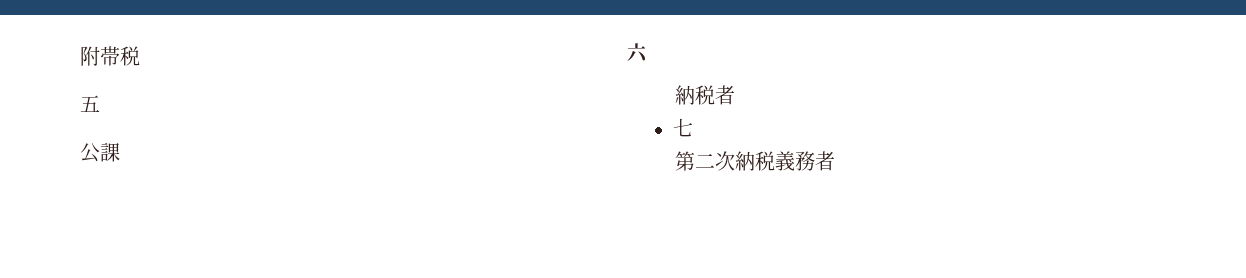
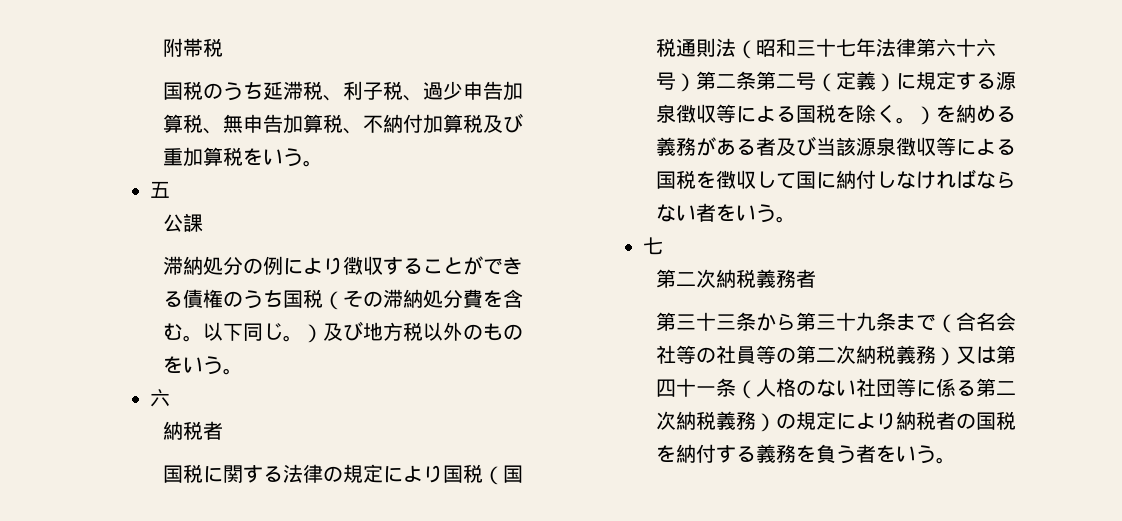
+ 国税のうち延滞税、利子税、過少申告加算税、無申告加算税、不納付加算税及び重加算税をいう。
  五
  公課
+ 滞納処分の例により徴収することができる債権のうち国税（その滞納処分費を含む。以下同じ。）及び地方税以外のものをいう。
  六
  納税者
+ 国税に関する法律の規定により国税（国税通則法（昭和三十七年法律第六十六号）第二条第二号（定義）に規定する源泉徴収等による国税を除く。）を納める義務がある者及び当該源泉徴収等による国税を徴収して国に納付しなければならない者をいう。
+ 第三十三条から第三十九条まで（合名会社等の社員等の第二次納税義務）又は第四十一条（人格のない社団等に係る第二次納税義務）の規定により納税者の国税を納付する義務を負う者をいう。

